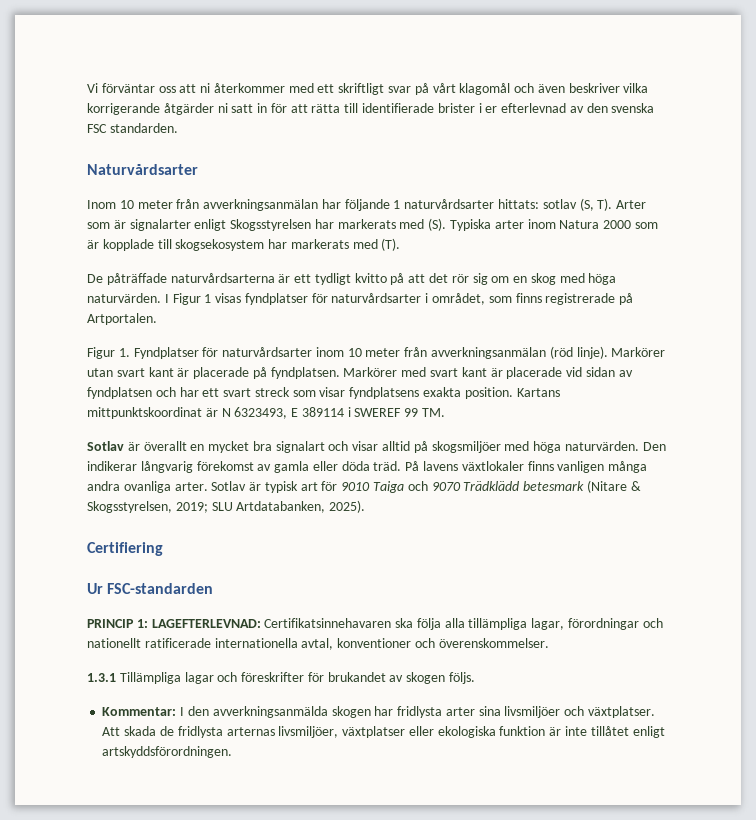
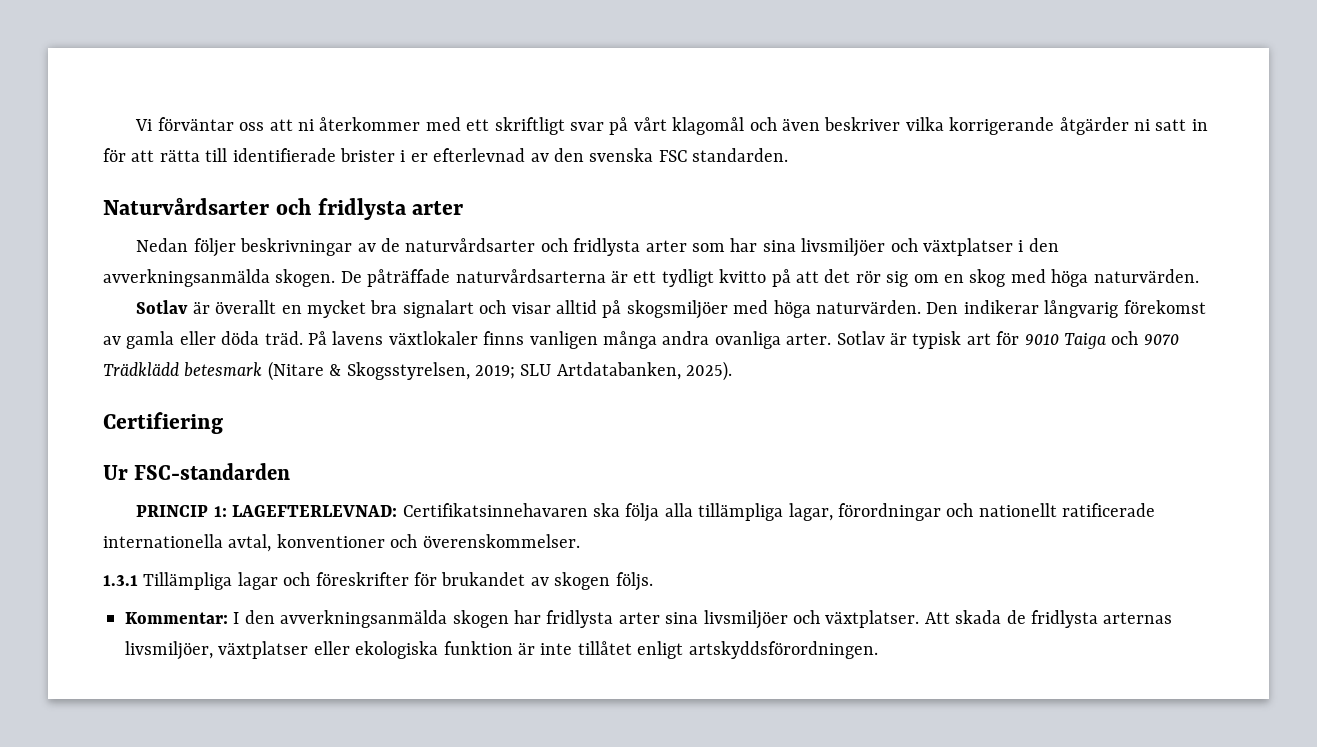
- Naturvårdsarter
- Inom 10 meter från avverkningsanmälan har följande 1 naturvårdsarter hittats: sotlav (S, T). Arter som är signalarter enligt Skogsstyrelsen har markerats med (S). Typiska arter inom Natura 2000 som är kopplade till skogsekosystem har markerats med (T).
- De påträffade naturvårdsarterna är ett tydligt kvitto på att det rör sig om en skog med höga naturvärden. I Figur 1 visas fyndplatser för naturvårdsarter i området, som finns registrerade på Artportalen.
- Figur 1. Fyndplatser för naturvårdsarter inom 10 meter från avverkningsanmälan (röd linje). Markörer utan svart kant är placerade på fyndplatsen. Markörer med svart kant är placerade vid sidan av fyndplatsen och har ett svart streck som visar fyndplatsens exakta position. Kartans mittpunktskoordinat är N 6323493, E 389114 i SWEREF 99 TM.
+ Naturvårdsarter och fridlysta arter
+ Nedan följer beskrivningar av de naturvårdsarter och fridlysta arter som har sina livsmiljöer och växtplatser i den avverkningsanmälda skogen. De påträffade naturvårdsarterna är ett tydligt kvitto på att det rör sig om en skog med höga naturvärden.

